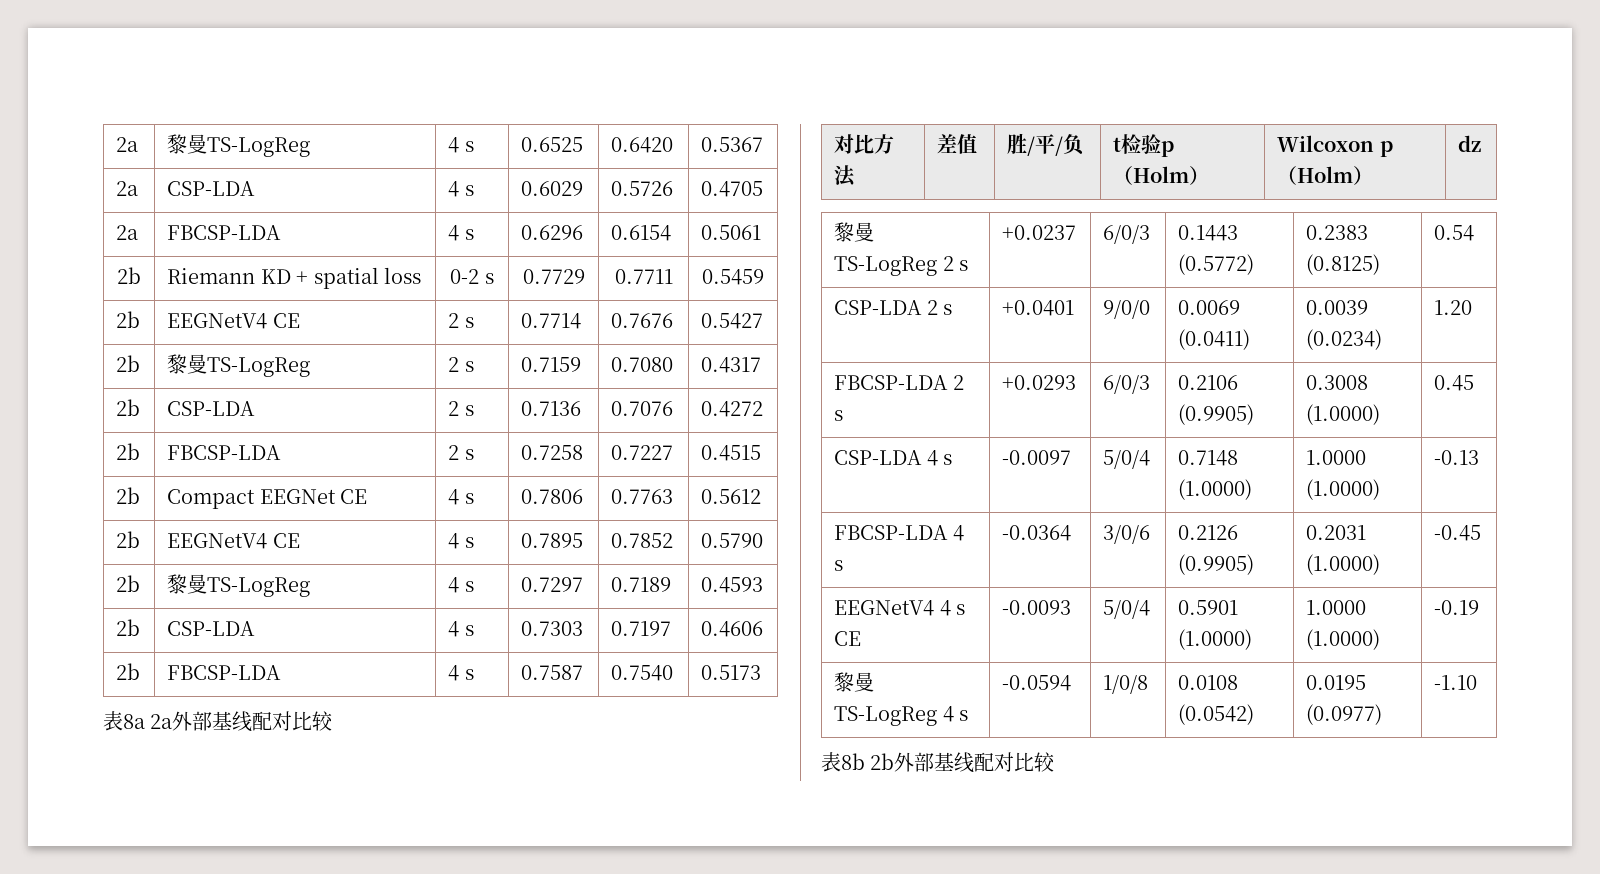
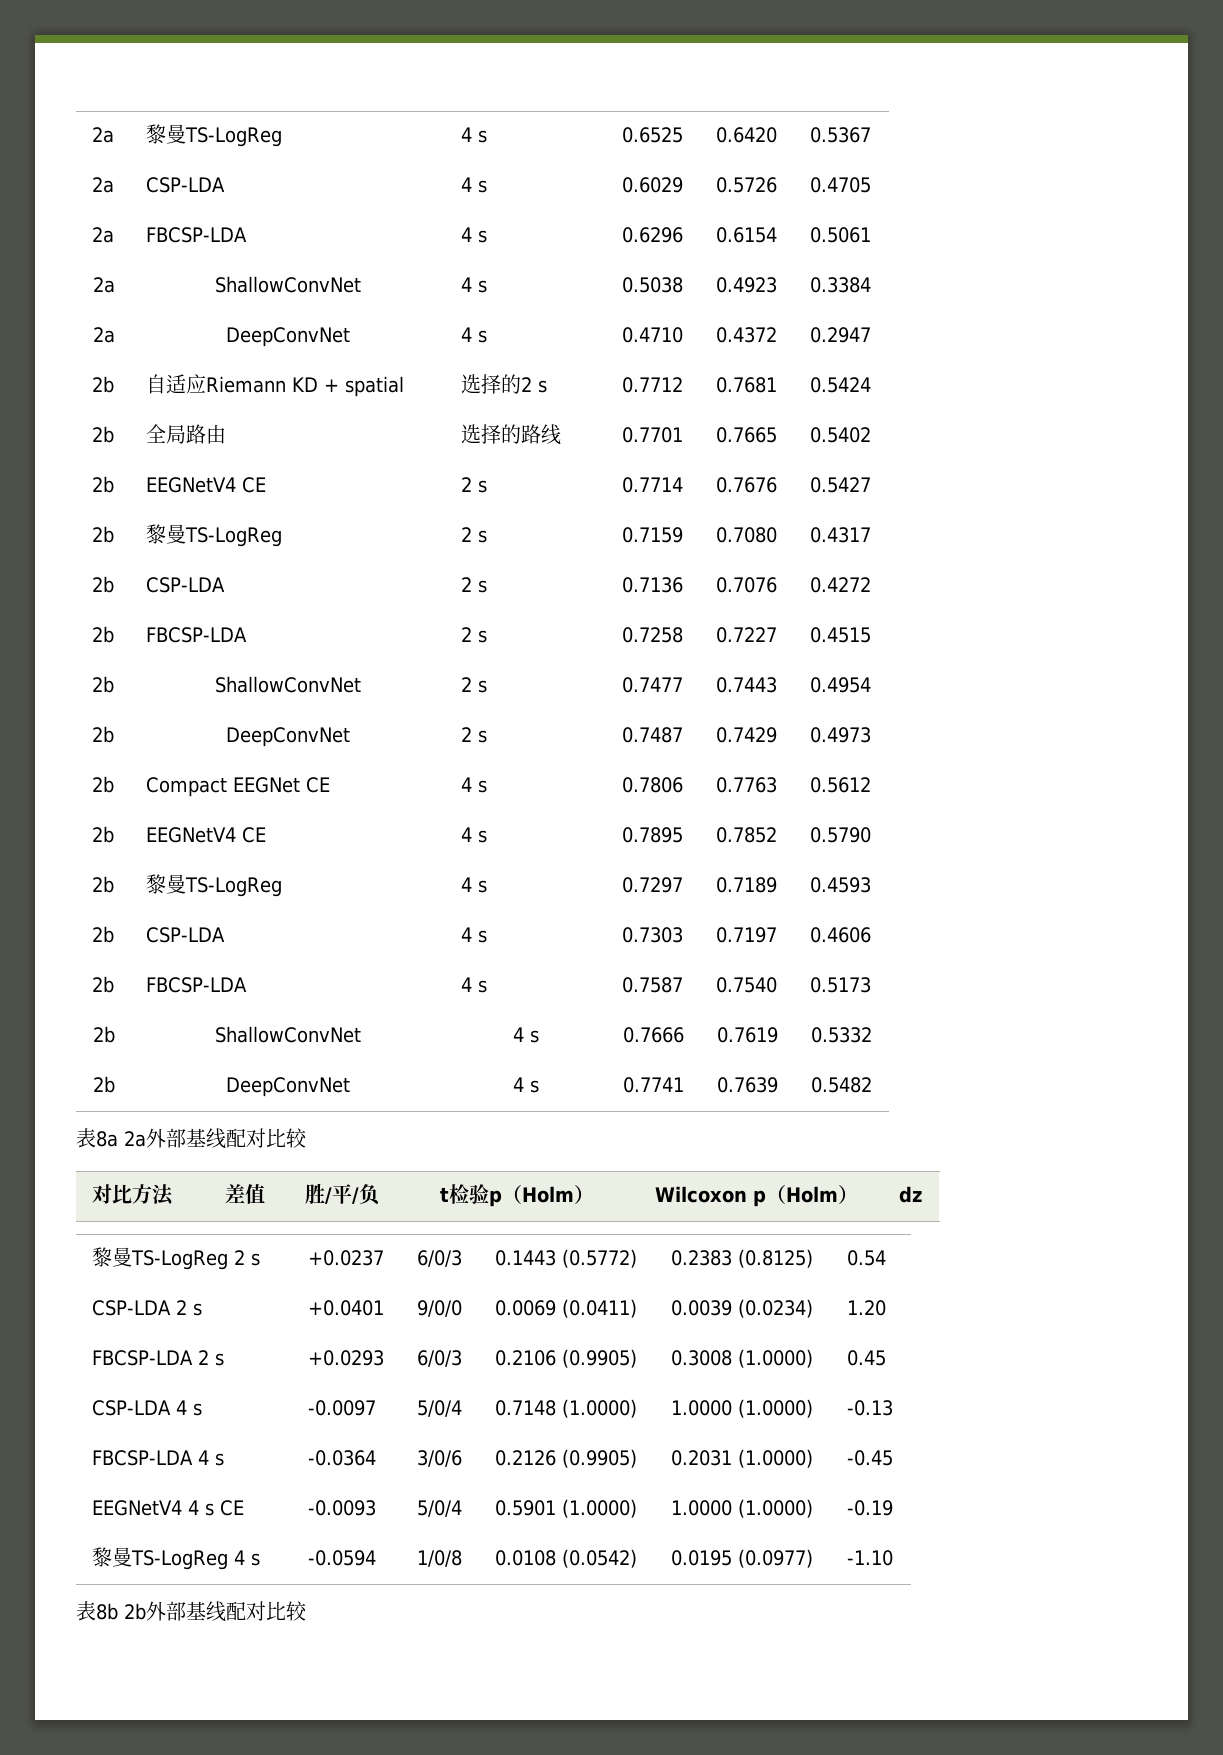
- 2b | Riemann KD + spatial loss | 0-2 s | 0.7729 | 0.7711 | 0.5459
+ 2a | ShallowConvNet | 4 s | 0.5038 | 0.4923 | 0.3384
+ 2a | DeepConvNet | 4 s | 0.4710 | 0.4372 | 0.2947
+ 2b | 自适应Riemann KD + spatial | 选择的2 s | 0.7712 | 0.7681 | 0.5424
+ 2b | 全局路由 | 选择的路线 | 0.7701 | 0.7665 | 0.5402
+ 2b | ShallowConvNet | 2 s | 0.7477 | 0.7443 | 0.4954
+ 2b | DeepConvNet | 2 s | 0.7487 | 0.7429 | 0.4973
+ 2b | ShallowConvNet | 4 s | 0.7666 | 0.7619 | 0.5332
+ 2b | DeepConvNet | 4 s | 0.7741 | 0.7639 | 0.5482

